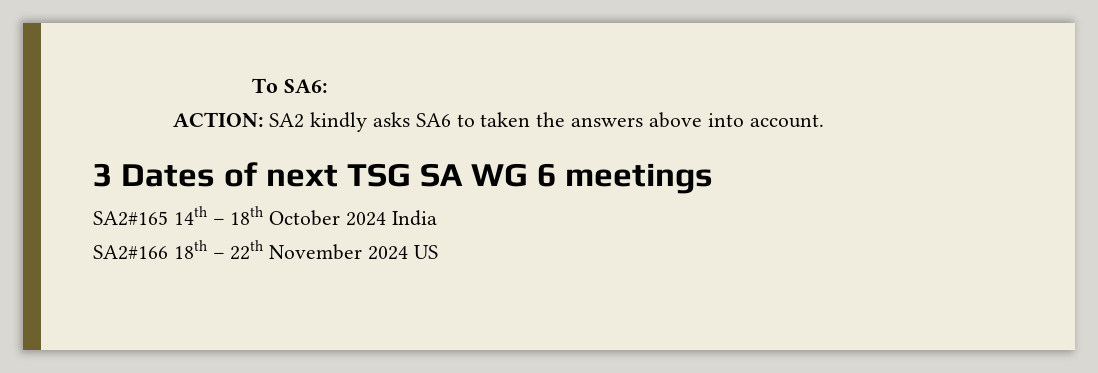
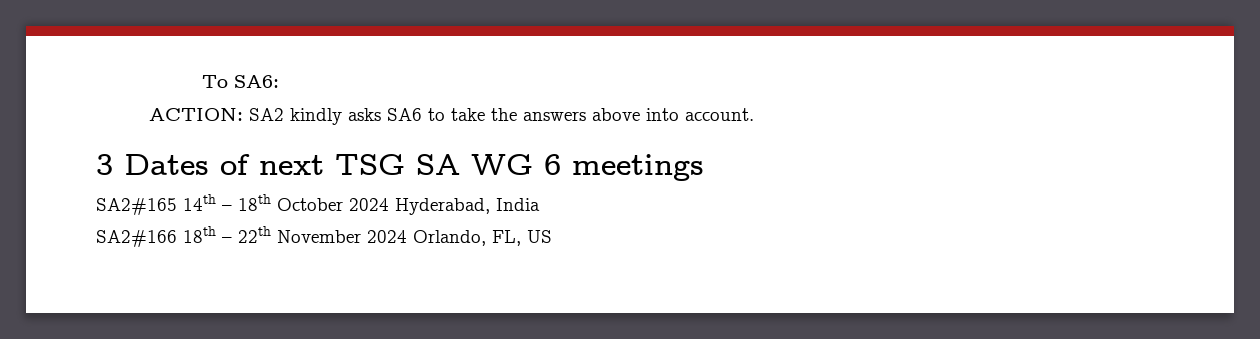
- ACTION: SA2 kindly asks SA6 to taken the answers above into account.
+ ACTION: SA2 kindly asks SA6 to take the answers above into account.
- SA2#165 14th – 18th October 2024 India
+ SA2#165 14th – 18th October 2024 Hyderabad, India
- SA2#166 18th – 22th November 2024 US
+ SA2#166 18th – 22th November 2024 Orlando, FL, US

